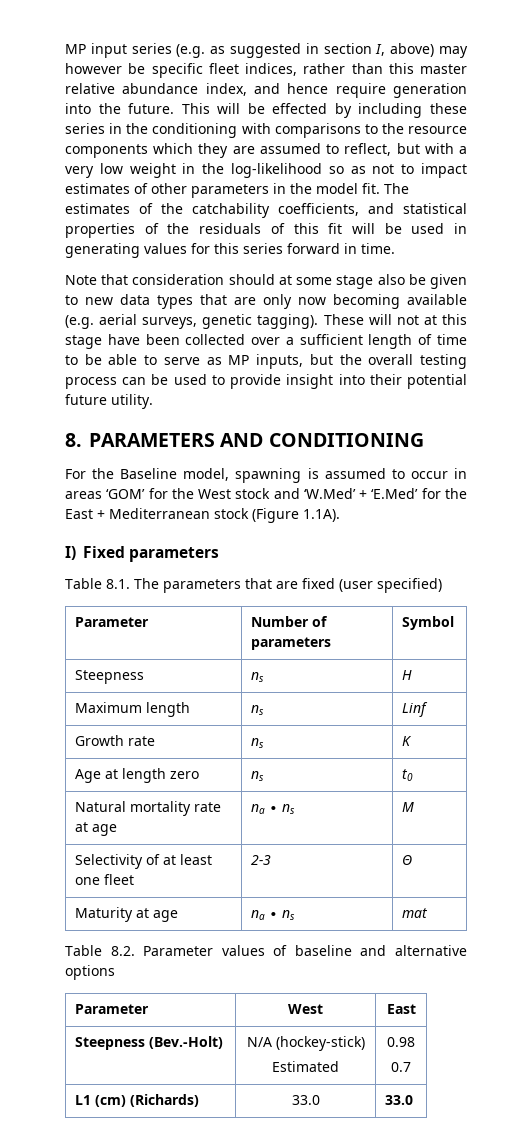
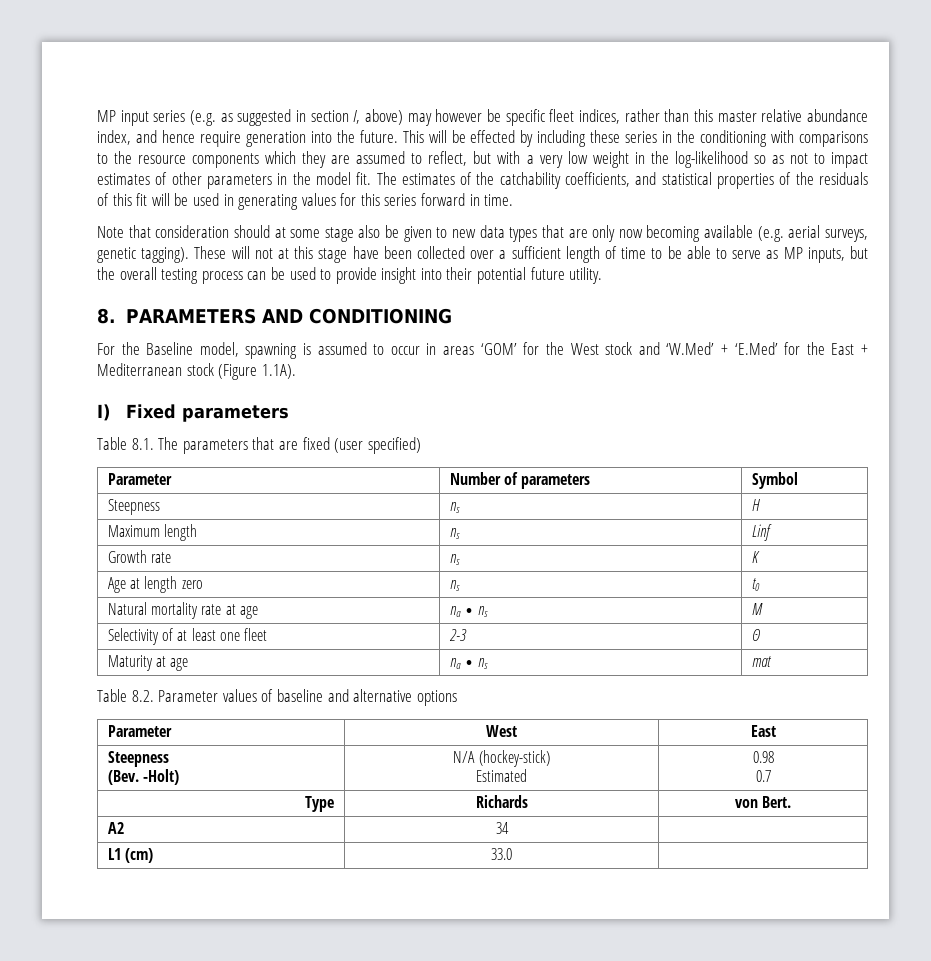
  Parameter | West | East
- Steepness (Bev.-Holt) | N/A (hockey-stick)
+ Steepness
+ (Bev. -Holt) | N/A (hockey-stick)
+ Type | Richards | von Bert.
+ A2 | 34 |
- L1 (cm) (Richards) | 33.0 | 33.0
+ L1 (cm) | 33.0 |

